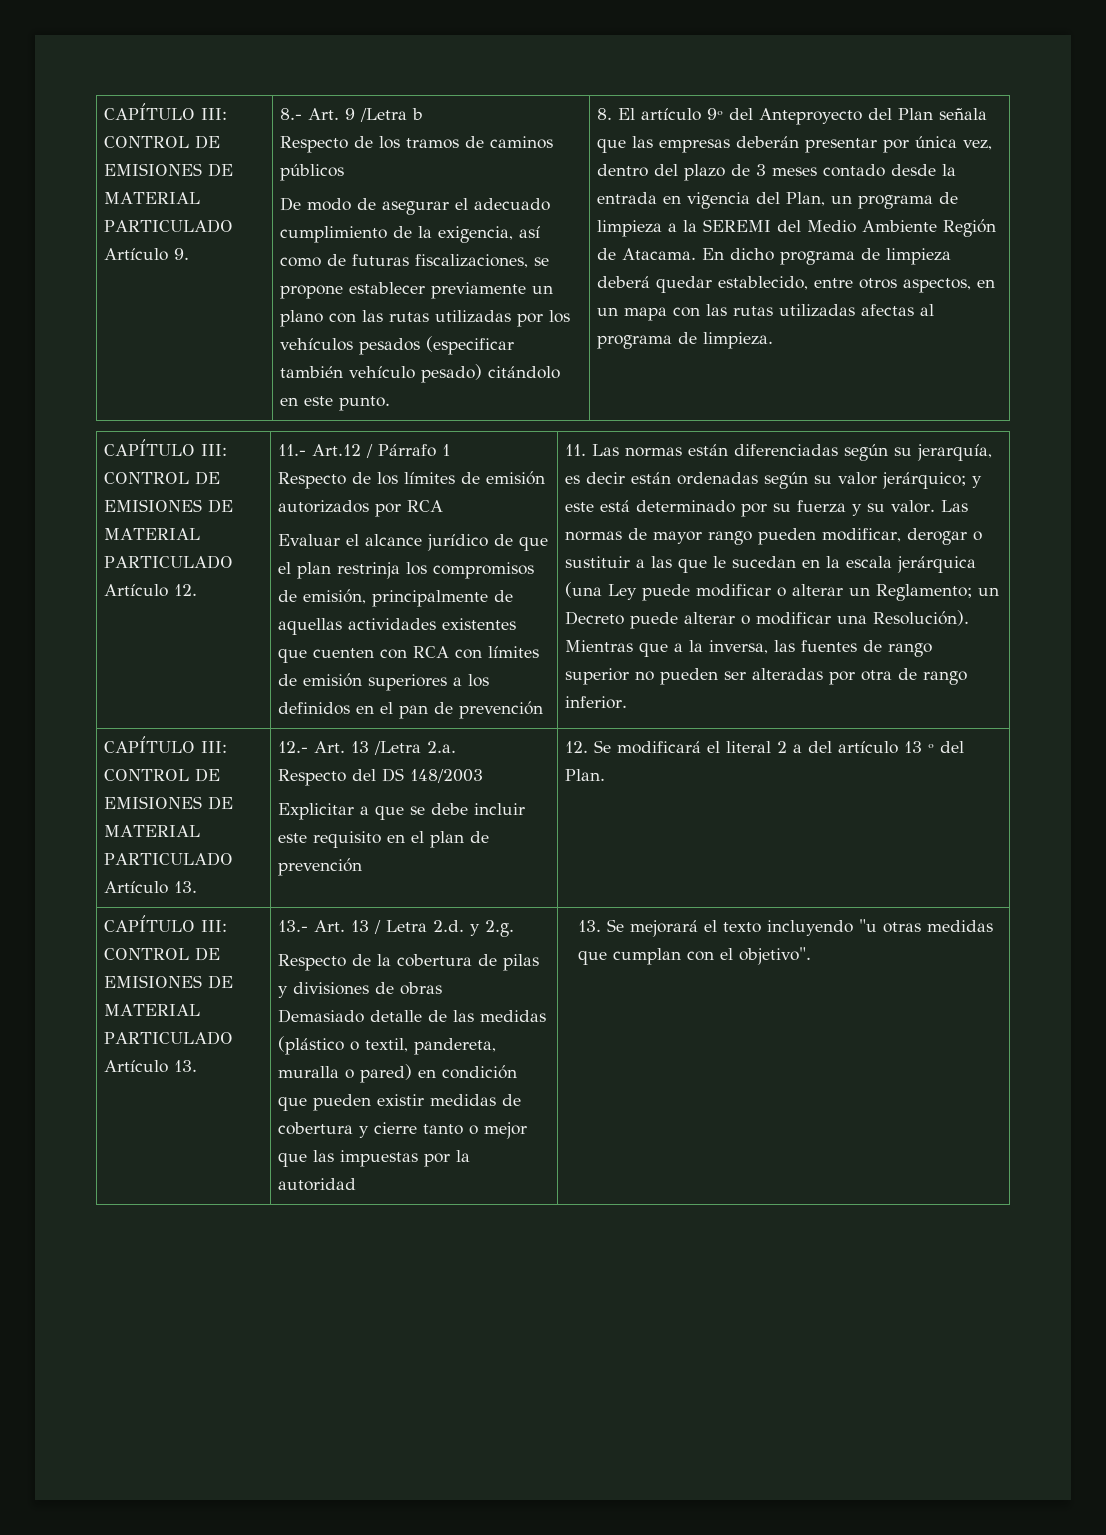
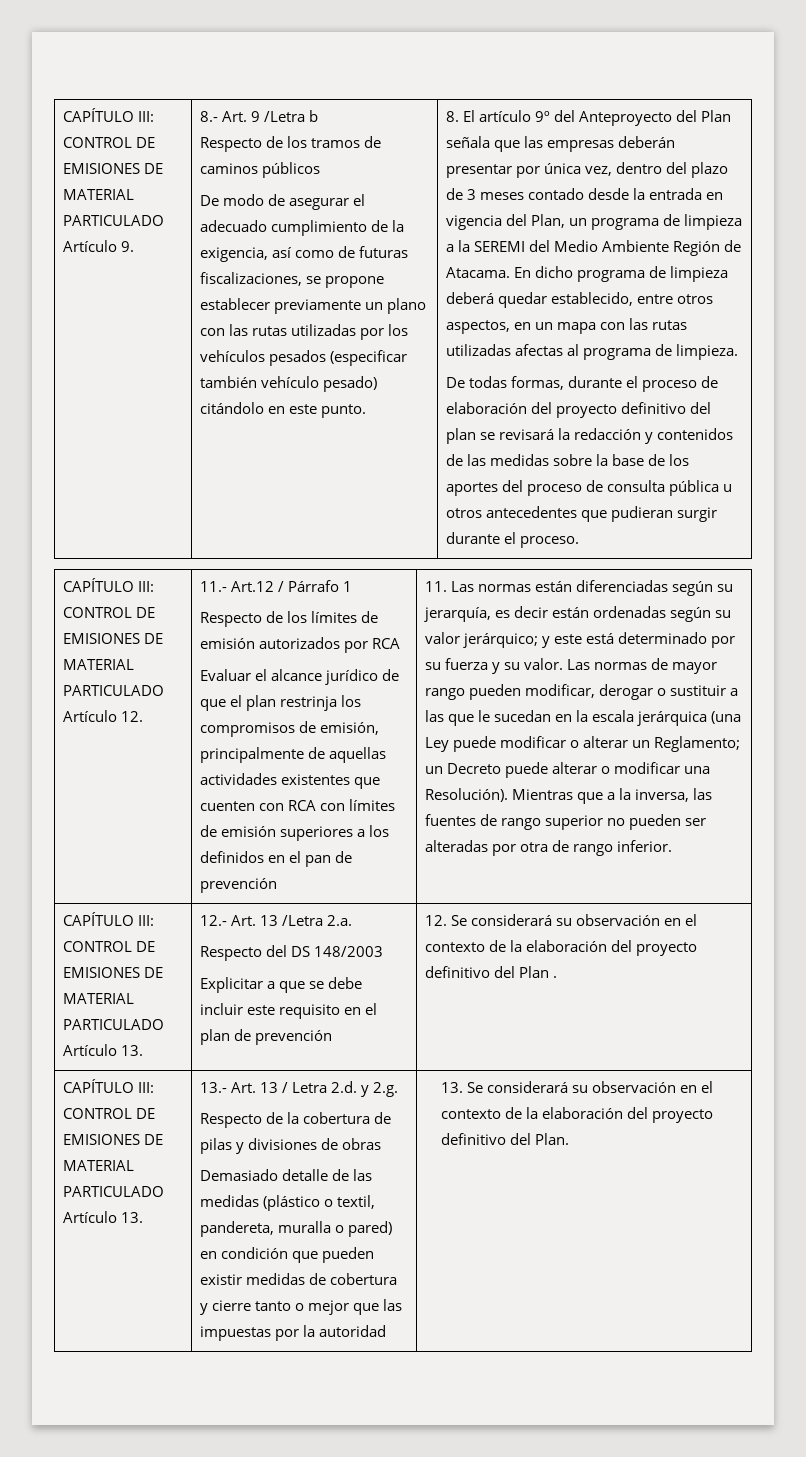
+ De todas formas, durante el proceso de elaboración del proyecto definitivo del plan se revisará la redacción y contenidos de las medidas sobre la base de los aportes del proceso de consulta pública u otros antecedentes que pudieran surgir durante el proceso.
- 12. Se modificará el literal 2 a del artículo 13 º del Plan.
+ 12. Se considerará su observación en el contexto de la elaboración del proyecto definitivo del Plan .
- 13. Se mejorará el texto incluyendo "u otras medidas que cumplan con el objetivo".
+ 13. Se considerará su observación en el contexto de la elaboración del proyecto definitivo del Plan.

